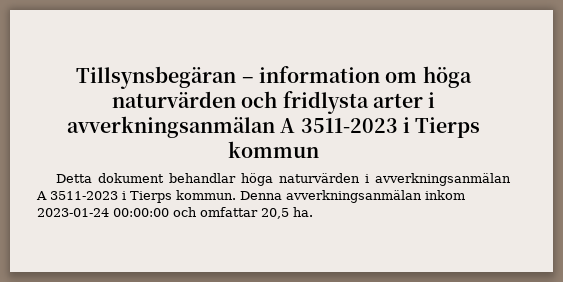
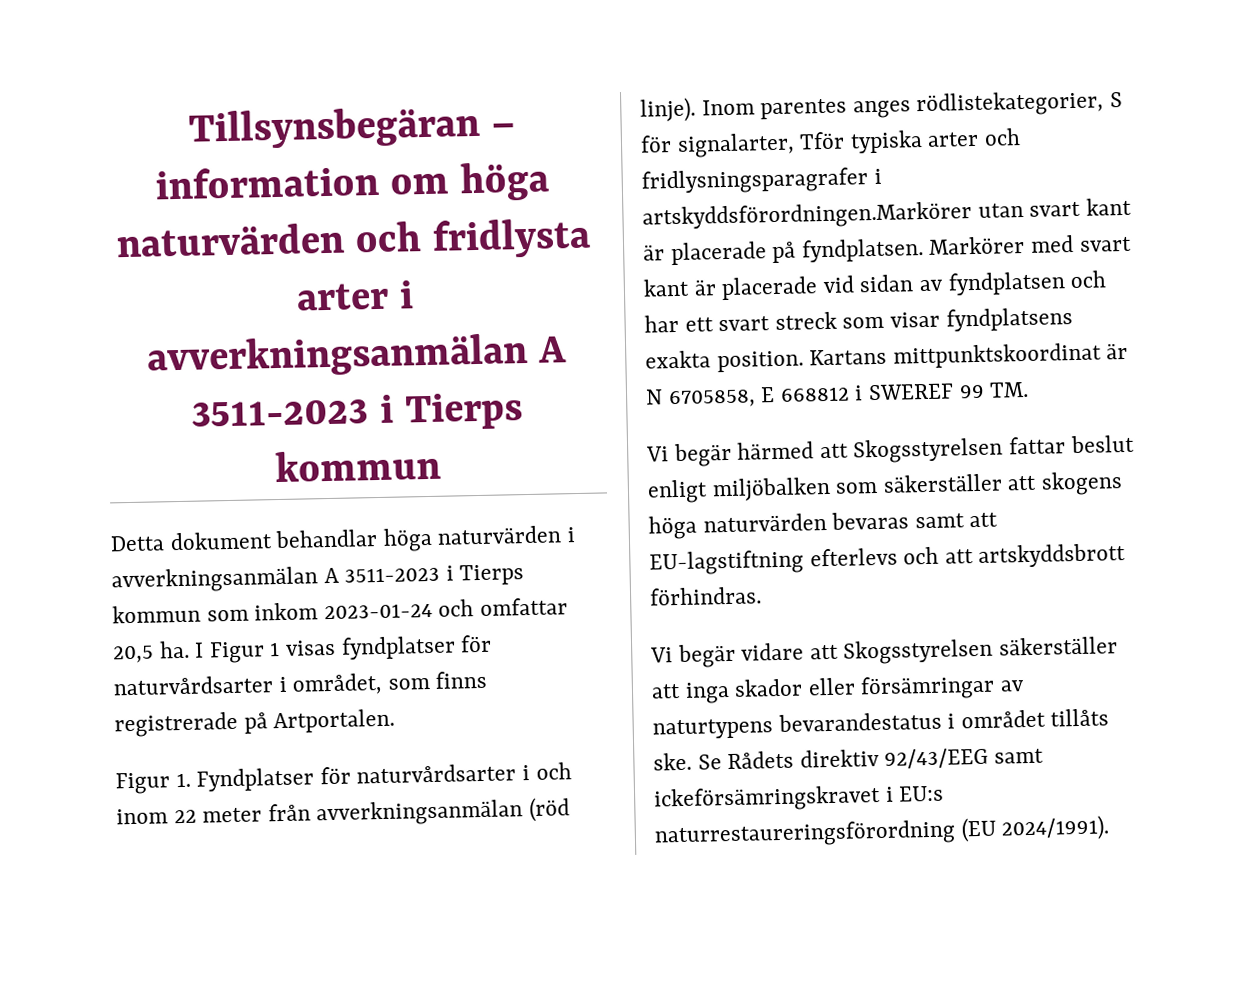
- Detta dokument behandlar höga naturvärden i avverkningsanmälan A 3511-2023 i Tierps kommun. Denna avverkningsanmälan inkom 2023-01-24 00:00:00 och omfattar 20,5 ha.
+ Detta dokument behandlar höga naturvärden i avverkningsanmälan A 3511-2023 i Tierps kommun som inkom 2023-01-24 och omfattar 20,5 ha.
+ I Figur 1 visas fyndplatser för naturvårdsarter i området, som finns registrerade på Artportalen.
+ Figur 1. Fyndplatser för naturvårdsarter i och inom 22 meter från avverkningsanmälan (röd linje). Inom parentes anges rödlistekategorier, S för signalarter, Tför typiska arter och fridlysningsparagrafer i artskyddsförordningen.Markörer utan svart kant är placerade på fyndplatsen. Markörer med svart kant är placerade vid sidan av fyndplatsen och har ett svart streck som visar fyndplatsens exakta position. Kartans mittpunktskoordinat är N 6705858, E 668812 i SWEREF 99 TM.
+ Vi begär härmed att Skogsstyrelsen fattar beslut enligt miljöbalken som säkerställer att skogens höga naturvärden bevaras samt att EU-lagstiftning efterlevs och att artskyddsbrott förhindras.
+ Vi begär vidare att Skogsstyrelsen säkerställer att inga skador eller försämringar av naturtypens bevarandestatus i området tillåts ske. Se Rådets direktiv 92/43/EEG samt ickeförsämringskravet i EU:s naturrestaureringsförordning (EU 2024/1991).

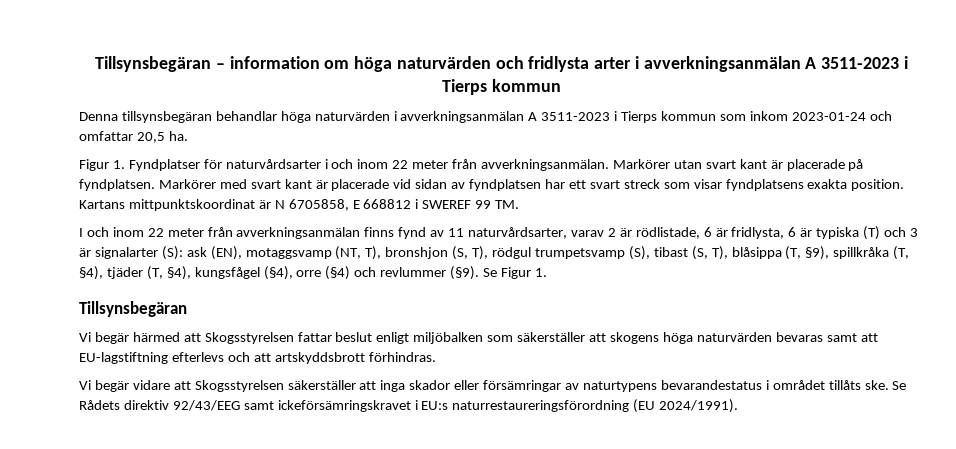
- Detta dokument behandlar höga naturvärden i avverkningsanmälan A 3511-2023 i Tierps kommun som inkom 2023-01-24 och omfattar 20,5 ha. I Figur 1 visas fyndplatser för naturvårdsarter i området, som finns registrerade på Artportalen.
+ Denna tillsynsbegäran behandlar höga naturvärden i avverkningsanmälan A 3511-2023 i Tierps kommun som inkom 2023-01-24 och omfattar 20,5 ha.
- Figur 1. Fyndplatser för naturvårdsarter i och inom 22 meter från avverkningsanmälan (röd linje). Inom parentes anges rödlistekategorier, S för signalarter, Tför typiska arter och fridlysningsparagrafer i artskyddsförordningen.Markörer utan svart kant är placerade på fyndplatsen.
+ Figur 1. Fyndplatser för naturvårdsarter i och inom 22 meter från avverkningsanmälan. Markörer utan svart kant är placerade på fyndplatsen.
- Markörer med svart kant är placerade vid sidan av fyndplatsen och har ett svart streck som visar fyndplatsens exakta position.
+ Markörer med svart kant är placerade vid sidan av fyndplatsen har ett svart streck som visar fyndplatsens exakta position.
+ I och inom 22 meter från avverkningsanmälan finns fynd av 11 naturvårdsarter, varav 2 är rödlistade, 6 är fridlysta, 6 är typiska (T) och 3 är signalarter (S): ask (EN), motaggsvamp (NT, T), bronshjon (S, T), rödgul trumpetsvamp (S), tibast (S, T), blåsippa (T, §9), spillkråka (T, §4), tjäder (T, §4), kungsfågel (§4), orre (§4) och revlummer (§9). Se Figur 1.
+ Tillsynsbegäran

